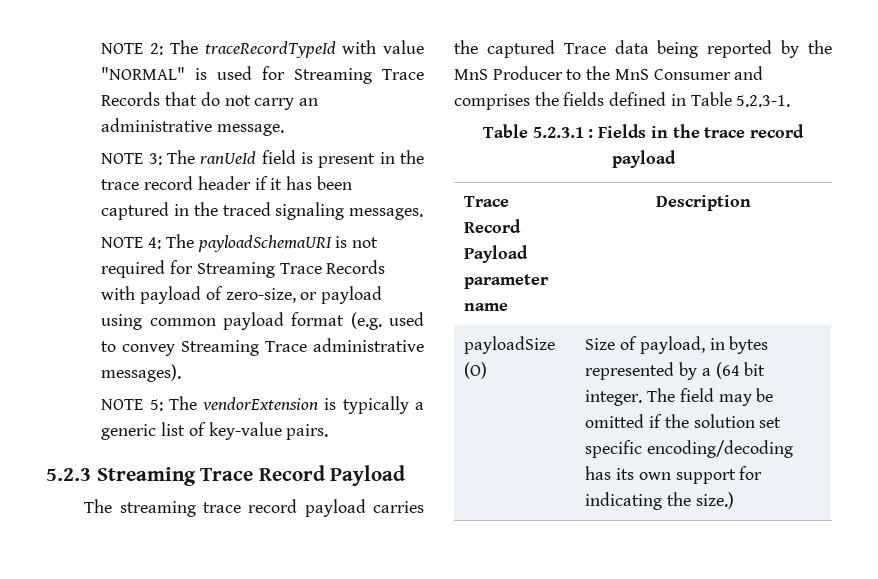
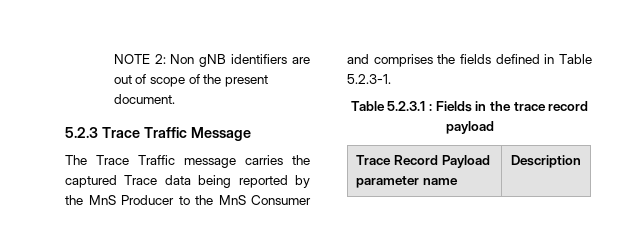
- NOTE 2: The traceRecordTypeId with value "NORMAL" is used for Streaming Trace Records that do not carry an administrative message.
- NOTE 3: The ranUeId field is present in the trace record header if it has been captured in the traced signaling messages.
- NOTE 4: The payloadSchemaURI is not required for Streaming Trace Records with payload of zero-size, or payload using common payload format (e.g. used to convey Streaming Trace administrative messages).
- NOTE 5: The vendorExtension is typically a generic list of key-value pairs.
- 5.2.3 Streaming Trace Record Payload
- The streaming trace record payload carries the captured Trace data being reported by the MnS Producer to the MnS Consumer and comprises the fields defined in Table 5.2.3-1.
+ NOTE 2: Non gNB identifiers are out of scope of the present document.
+ 5.2.3 Trace Traffic Message
+ The Trace Traffic message carries the captured Trace data being reported by the MnS Producer to the MnS Consumer and comprises the fields defined in Table 5.2.3-1.
- payloadSize (O) | Size of payload, in bytes represented by a (64 bit integer. The field may be omitted if the solution set specific encoding/decoding has its own support for indicating the size.)

